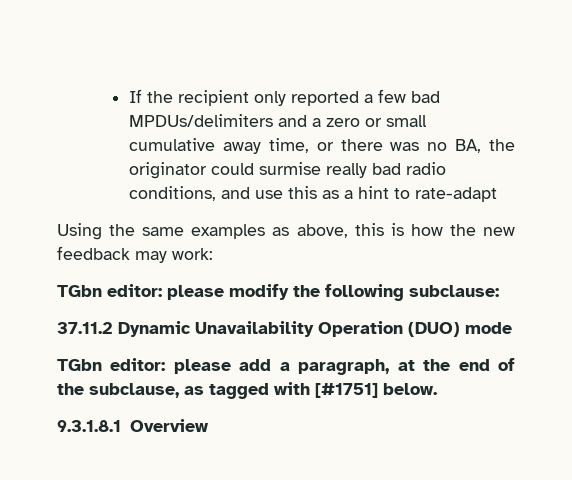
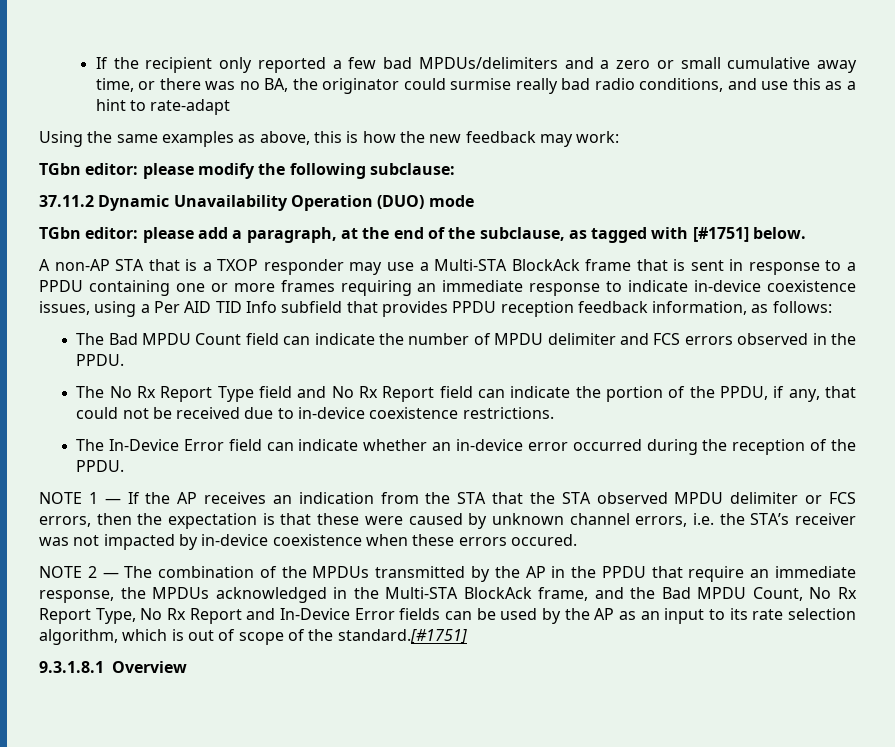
+ A non-AP STA that is a TXOP responder may use a Multi-STA BlockAck frame that is sent in response to a PPDU containing one or more frames requiring an immediate response to indicate in-device coexistence issues, using a Per AID TID Info subfield that provides PPDU reception feedback information, as follows:
+ The Bad MPDU Count field can indicate the number of MPDU delimiter and FCS errors observed in the PPDU.
+ The No Rx Report Type field and No Rx Report field can indicate the portion of the PPDU, if any, that could not be received due to in-device coexistence restrictions.
+ The In-Device Error field can indicate whether an in-device error occurred during the reception of the PPDU.
+ NOTE 1 — If the AP receives an indication from the STA that the STA observed MPDU delimiter or FCS errors, then the expectation is that these were caused by unknown channel errors, i.e. the STA’s receiver was not impacted by in-device coexistence when these errors occured.
+ NOTE 2 — The combination of the MPDUs transmitted by the AP in the PPDU that require an immediate response, the MPDUs acknowledged in the Multi-STA BlockAck frame, and the Bad MPDU Count, No Rx Report Type, No Rx Report and In-Device Error fields can be used by the AP as an input to its rate selection algorithm, which is out of scope of the standard.[#1751]

